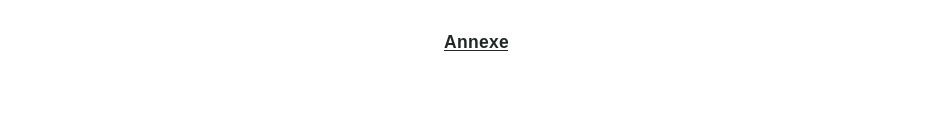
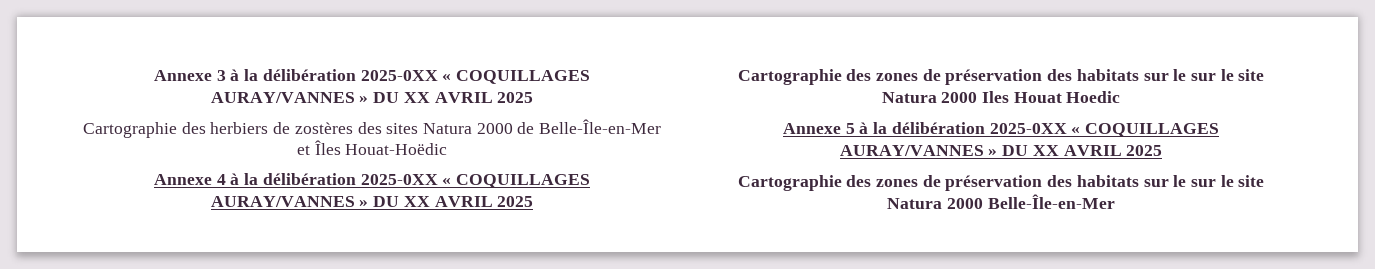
- Annexe
+ Annexe 3 à la délibération 2025-0XX « COQUILLAGES AURAY/VANNES » DU XX AVRIL 2025
+ Cartographie des herbiers de zostères des sites Natura 2000 de Belle-Île-en-Mer et Îles Houat-Hoëdic
+ Annexe 4 à la délibération 2025-0XX « COQUILLAGES AURAY/VANNES » DU XX AVRIL 2025
+ Cartographie des zones de préservation des habitats sur le sur le site Natura 2000 Iles Houat Hoedic
+ Annexe 5 à la délibération 2025-0XX « COQUILLAGES AURAY/VANNES » DU XX AVRIL 2025
+ Cartographie des zones de préservation des habitats sur le sur le site Natura 2000 Belle-Île-en-Mer

